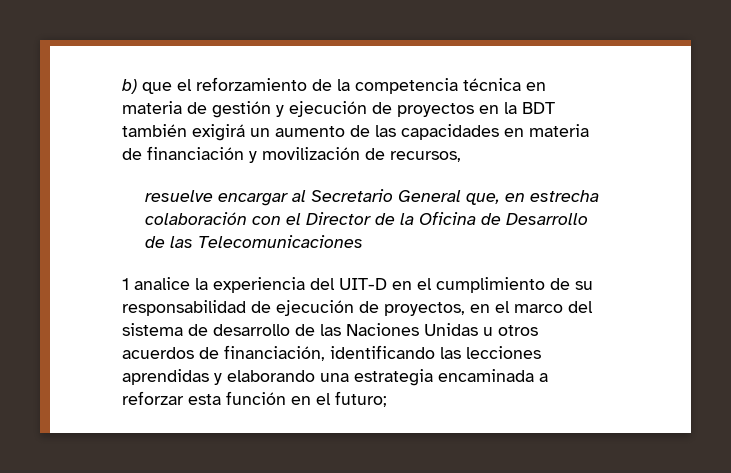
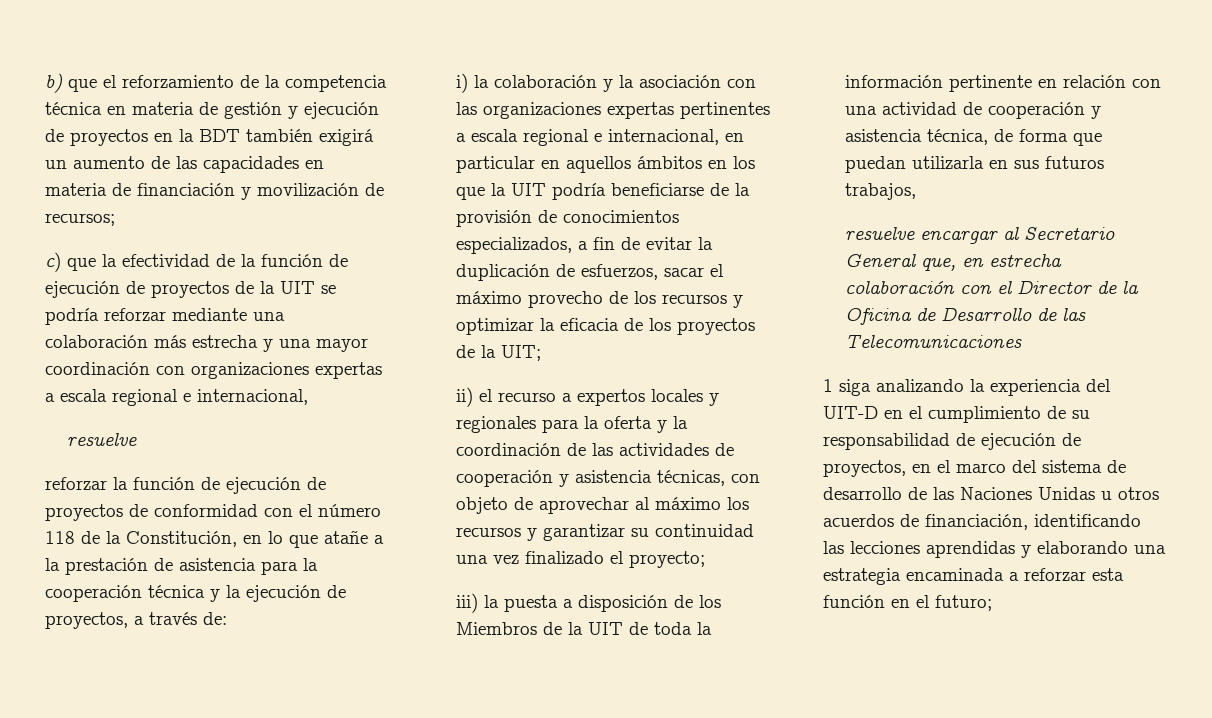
- b) que el reforzamiento de la competencia técnica en materia de gestión y ejecución de proyectos en la BDT también exigirá un aumento de las capacidades en materia de financiación y movilización de recursos,
+ b) que el reforzamiento de la competencia técnica en materia de gestión y ejecución de proyectos en la BDT también exigirá un aumento de las capacidades en materia de financiación y movilización de recursos;
+ c) que la efectividad de la función de ejecución de proyectos de la UIT se podría reforzar mediante una colaboración más estrecha y una mayor coordinación con organizaciones expertas a escala regional e internacional,
+ resuelve
+ reforzar la función de ejecución de proyectos de conformidad con el número 118 de la Constitución, en lo que atañe a la prestación de asistencia para la cooperación técnica y la ejecución de proyectos, a través de:
+ i) la colaboración y la asociación con las organizaciones expertas pertinentes a escala regional e internacional, en particular en aquellos ámbitos en los que la UIT podría beneficiarse de la provisión de conocimientos especializados, a fin de evitar la duplicación de esfuerzos, sacar el máximo provecho de los recursos y optimizar la eficacia de los proyectos de la UIT;
+ ii) el recurso a expertos locales y regionales para la oferta y la coordinación de las actividades de cooperación y asistencia técnicas, con objeto de aprovechar al máximo los recursos y garantizar su continuidad una vez finalizado el proyecto;
+ iii) la puesta a disposición de los Miembros de la UIT de toda la información pertinente en relación con una actividad de cooperación y asistencia técnica, de forma que puedan utilizarla en sus futuros trabajos,
- 1 analice la experiencia del UIT-D en el cumplimiento de su responsabilidad de ejecución de proyectos, en el marco del sistema de desarrollo de las Naciones Unidas u otros acuerdos de financiación, identificando las lecciones aprendidas y elaborando una estrategia encaminada a reforzar esta función en el futuro;
+ 1 siga analizando la experiencia del UIT-D en el cumplimiento de su responsabilidad de ejecución de proyectos, en el marco del sistema de desarrollo de las Naciones Unidas u otros acuerdos de financiación, identificando las lecciones aprendidas y elaborando una estrategia encaminada a reforzar esta función en el futuro;

